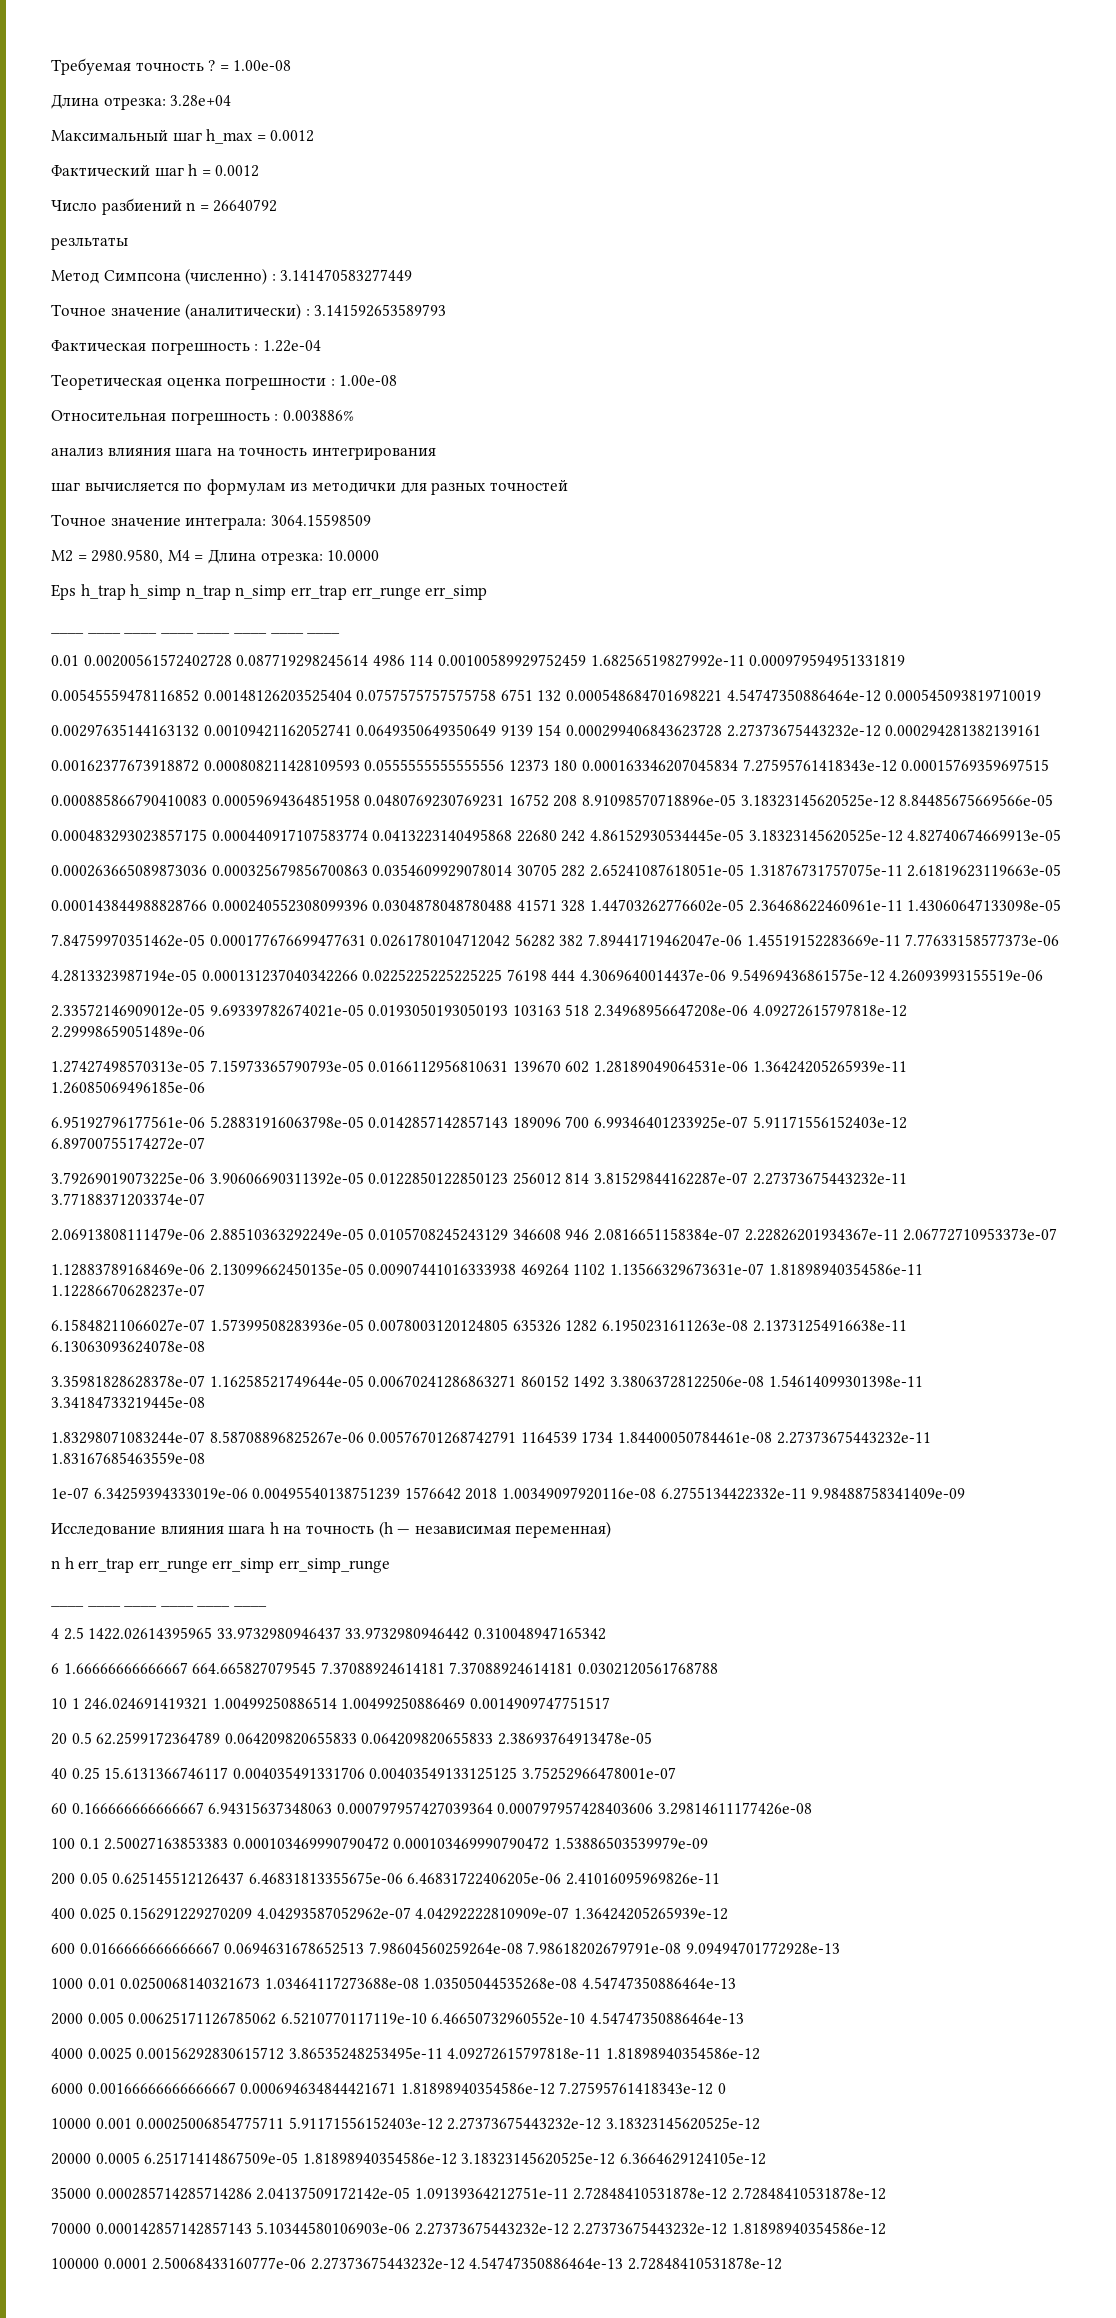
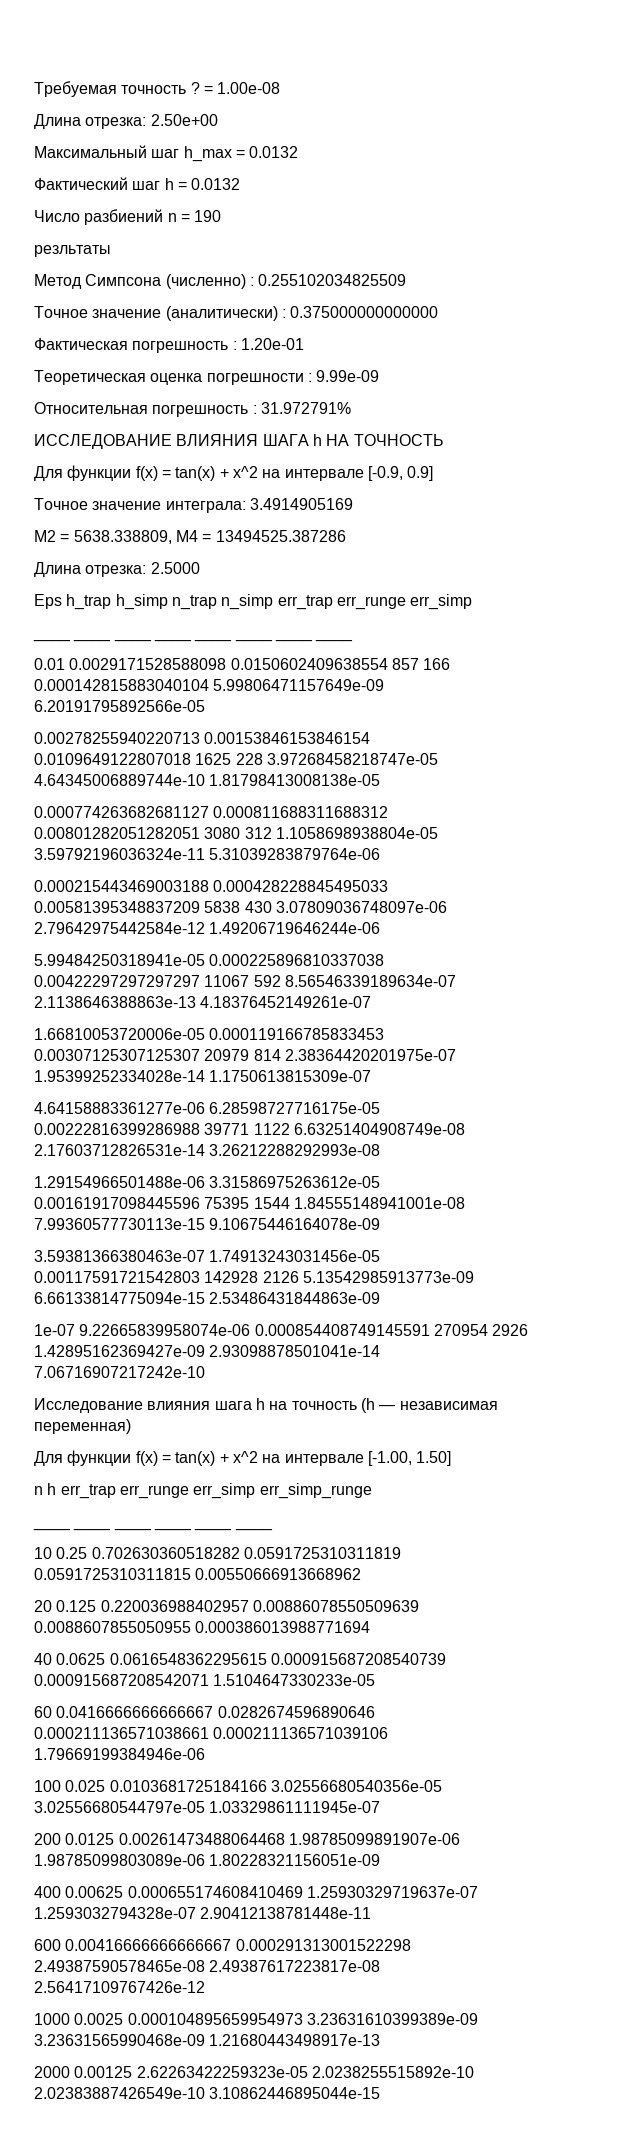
- Длина отрезка: 3.28e+04
+ Длина отрезка: 2.50e+00
- Максимальный шаг h_max = 0.0012
+ Максимальный шаг h_max = 0.0132
- Фактический шаг h = 0.0012
+ Фактический шаг h = 0.0132
- Число разбиений n = 26640792
+ Число разбиений n = 190
- Метод Симпсона (численно) : 3.141470583277449
+ Метод Симпсона (численно) : 0.255102034825509
- Точное значение (аналитически) : 3.141592653589793
+ Точное значение (аналитически) : 0.375000000000000
- Фактическая погрешность : 1.22e-04
+ Фактическая погрешность : 1.20e-01
- Теоретическая оценка погрешности : 1.00e-08
+ Теоретическая оценка погрешности : 9.99e-09
- Относительная погрешность : 0.003886%
- анализ влияния шага на точность интегрирования
- шаг вычисляется по формулам из методички для разных точностей
+ Относительная погрешность : 31.972791%
+ ИССЛЕДОВАНИЕ ВЛИЯНИЯ ШАГА h НА ТОЧНОСТЬ
+ Для функции f(x) = tan(x) + x^2 на интервале [-0.9, 0.9]
- Точное значение интеграла: 3064.15598509
+ Точное значение интеграла: 3.4914905169
- M2 = 2980.9580, M4 = Длина отрезка: 10.0000
+ M2 = 5638.338809, M4 = 13494525.387286
+ Длина отрезка: 2.5000
- 0.01 0.00200561572402728 0.087719298245614 4986 114 0.00100589929752459 1.68256519827992e-11 0.000979594951331819
- 0.00545559478116852 0.00148126203525404 0.0757575757575758 6751 132 0.000548684701698221 4.54747350886464e-12 0.000545093819710019
- 0.00297635144163132 0.00109421162052741 0.0649350649350649 9139 154 0.000299406843623728 2.27373675443232e-12 0.000294281382139161
- 0.00162377673918872 0.000808211428109593 0.0555555555555556 12373 180 0.000163346207045834 7.27595761418343e-12 0.00015769359697515
- 0.000885866790410083 0.00059694364851958 0.0480769230769231 16752 208 8.91098570718896e-05 3.18323145620525e-12 8.84485675669566e-05
- 0.000483293023857175 0.000440917107583774 0.0413223140495868 22680 242 4.86152930534445e-05 3.18323145620525e-12 4.82740674669913e-05
- 0.000263665089873036 0.000325679856700863 0.0354609929078014 30705 282 2.65241087618051e-05 1.31876731757075e-11 2.61819623119663e-05
- 0.000143844988828766 0.000240552308099396 0.0304878048780488 41571 328 1.44703262776602e-05 2.36468622460961e-11 1.43060647133098e-05
- 7.84759970351462e-05 0.000177676699477631 0.0261780104712042 56282 382 7.89441719462047e-06 1.45519152283669e-11 7.77633158577373e-06
- 4.2813323987194e-05 0.000131237040342266 0.0225225225225225 76198 444 4.3069640014437e-06 9.54969436861575e-12 4.26093993155519e-06
- 2.33572146909012e-05 9.69339782674021e-05 0.0193050193050193 103163 518 2.34968956647208e-06 4.09272615797818e-12 2.29998659051489e-06
- 1.27427498570313e-05 7.15973365790793e-05 0.0166112956810631 139670 602 1.28189049064531e-06 1.36424205265939e-11 1.26085069496185e-06
- 6.95192796177561e-06 5.28831916063798e-05 0.0142857142857143 189096 700 6.99346401233925e-07 5.91171556152403e-12 6.89700755174272e-07
- 3.79269019073225e-06 3.90606690311392e-05 0.0122850122850123 256012 814 3.81529844162287e-07 2.27373675443232e-11 3.77188371203374e-07
- 2.06913808111479e-06 2.88510363292249e-05 0.0105708245243129 346608 946 2.0816651158384e-07 2.22826201934367e-11 2.06772710953373e-07
- 1.12883789168469e-06 2.13099662450135e-05 0.00907441016333938 469264 1102 1.13566329673631e-07 1.81898940354586e-11 1.12286670628237e-07
- 6.15848211066027e-07 1.57399508283936e-05 0.0078003120124805 635326 1282 6.1950231611263e-08 2.13731254916638e-11 6.13063093624078e-08
- 3.35981828628378e-07 1.16258521749644e-05 0.00670241286863271 860152 1492 3.38063728122506e-08 1.54614099301398e-11 3.34184733219445e-08
- 1.83298071083244e-07 8.58708896825267e-06 0.00576701268742791 1164539 1734 1.84400050784461e-08 2.27373675443232e-11 1.83167685463559e-08
- 1e-07 6.34259394333019e-06 0.00495540138751239 1576642 2018 1.00349097920116e-08 6.2755134422332e-11 9.98488758341409e-09
+ 0.01 0.0029171528588098 0.0150602409638554 857 166 0.000142815883040104 5.99806471157649e-09 6.20191795892566e-05
+ 0.00278255940220713 0.00153846153846154 0.0109649122807018 1625 228 3.97268458218747e-05 4.64345006889744e-10 1.81798413008138e-05
+ 0.000774263682681127 0.000811688311688312 0.00801282051282051 3080 312 1.1058698938804e-05 3.59792196036324e-11 5.31039283879764e-06
+ 0.000215443469003188 0.000428228845495033 0.00581395348837209 5838 430 3.07809036748097e-06 2.79642975442584e-12 1.49206719646244e-06
+ 5.99484250318941e-05 0.000225896810337038 0.00422297297297297 11067 592 8.56546339189634e-07 2.1138646388863e-13 4.18376452149261e-07
+ 1.66810053720006e-05 0.000119166785833453 0.00307125307125307 20979 814 2.38364420201975e-07 1.95399252334028e-14 1.1750613815309e-07
+ 4.64158883361277e-06 6.28598727716175e-05 0.00222816399286988 39771 1122 6.63251404908749e-08 2.17603712826531e-14 3.26212288292993e-08
+ 1.29154966501488e-06 3.31586975263612e-05 0.00161917098445596 75395 1544 1.84555148941001e-08 7.99360577730113e-15 9.10675446164078e-09
+ 3.59381366380463e-07 1.74913243031456e-05 0.00117591721542803 142928 2126 5.13542985913773e-09 6.66133814775094e-15 2.53486431844863e-09
+ 1e-07 9.22665839958074e-06 0.000854408749145591 270954 2926 1.42895162369427e-09 2.93098878501041e-14 7.06716907217242e-10
+ Для функции f(x) = tan(x) + x^2 на интервале [-1.00, 1.50]
- 4 2.5 1422.02614395965 33.9732980946437 33.9732980946442 0.310048947165342
- 6 1.66666666666667 664.665827079545 7.37088924614181 7.37088924614181 0.0302120561768788
- 10 1 246.024691419321 1.00499250886514 1.00499250886469 0.0014909747751517
- 20 0.5 62.2599172364789 0.064209820655833 0.064209820655833 2.38693764913478e-05
- 40 0.25 15.6131366746117 0.004035491331706 0.00403549133125125 3.75252966478001e-07
- 60 0.166666666666667 6.94315637348063 0.000797957427039364 0.000797957428403606 3.29814611177426e-08
- 100 0.1 2.50027163853383 0.000103469990790472 0.000103469990790472 1.53886503539979e-09
- 200 0.05 0.625145512126437 6.46831813355675e-06 6.46831722406205e-06 2.41016095969826e-11
- 400 0.025 0.156291229270209 4.04293587052962e-07 4.04292222810909e-07 1.36424205265939e-12
- 600 0.0166666666666667 0.0694631678652513 7.98604560259264e-08 7.98618202679791e-08 9.09494701772928e-13
- 1000 0.01 0.0250068140321673 1.03464117273688e-08 1.03505044535268e-08 4.54747350886464e-13
- 2000 0.005 0.00625171126785062 6.5210770117119e-10 6.46650732960552e-10 4.54747350886464e-13
- 4000 0.0025 0.00156292830615712 3.86535248253495e-11 4.09272615797818e-11 1.81898940354586e-12
- 6000 0.00166666666666667 0.000694634844421671 1.81898940354586e-12 7.27595761418343e-12 0
- 10000 0.001 0.00025006854775711 5.91171556152403e-12 2.27373675443232e-12 3.18323145620525e-12
- 20000 0.0005 6.25171414867509e-05 1.81898940354586e-12 3.18323145620525e-12 6.3664629124105e-12
- 35000 0.000285714285714286 2.04137509172142e-05 1.09139364212751e-11 2.72848410531878e-12 2.72848410531878e-12
- 70000 0.000142857142857143 5.10344580106903e-06 2.27373675443232e-12 2.27373675443232e-12 1.81898940354586e-12
- 100000 0.0001 2.50068433160777e-06 2.27373675443232e-12 4.54747350886464e-13 2.72848410531878e-12
+ 10 0.25 0.702630360518282 0.0591725310311819 0.0591725310311815 0.00550666913668962
+ 20 0.125 0.220036988402957 0.00886078550509639 0.0088607855050955 0.000386013988771694
+ 40 0.0625 0.0616548362295615 0.000915687208540739 0.000915687208542071 1.5104647330233e-05
+ 60 0.0416666666666667 0.0282674596890646 0.000211136571038661 0.000211136571039106 1.79669199384946e-06
+ 100 0.025 0.0103681725184166 3.02556680540356e-05 3.02556680544797e-05 1.03329861111945e-07
+ 200 0.0125 0.00261473488064468 1.98785099891907e-06 1.98785099803089e-06 1.80228321156051e-09
+ 400 0.00625 0.000655174608410469 1.25930329719637e-07 1.2593032794328e-07 2.90412138781448e-11
+ 600 0.00416666666666667 0.000291313001522298 2.49387590578465e-08 2.49387617223817e-08 2.56417109767426e-12
+ 1000 0.0025 0.000104895659954973 3.23631610399389e-09 3.23631565990468e-09 1.21680443498917e-13
+ 2000 0.00125 2.62263422259323e-05 2.0238255515892e-10 2.02383887426549e-10 3.10862446895044e-15

